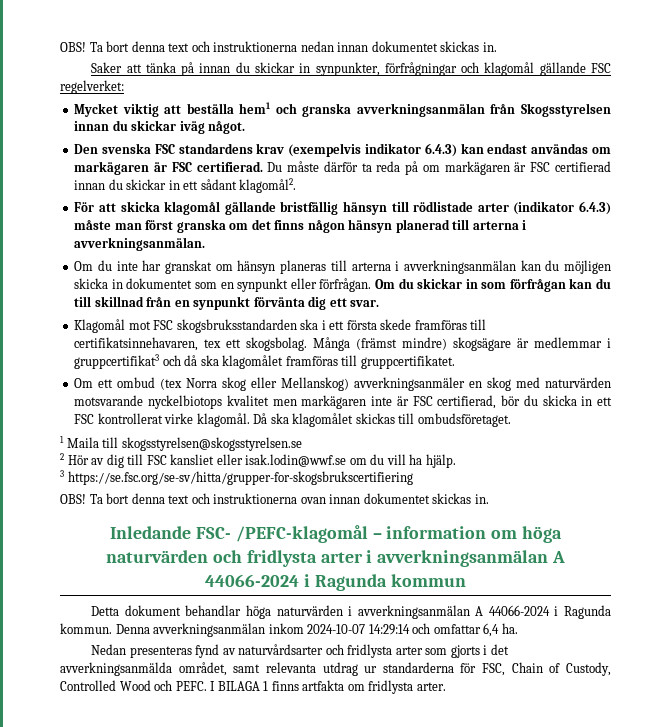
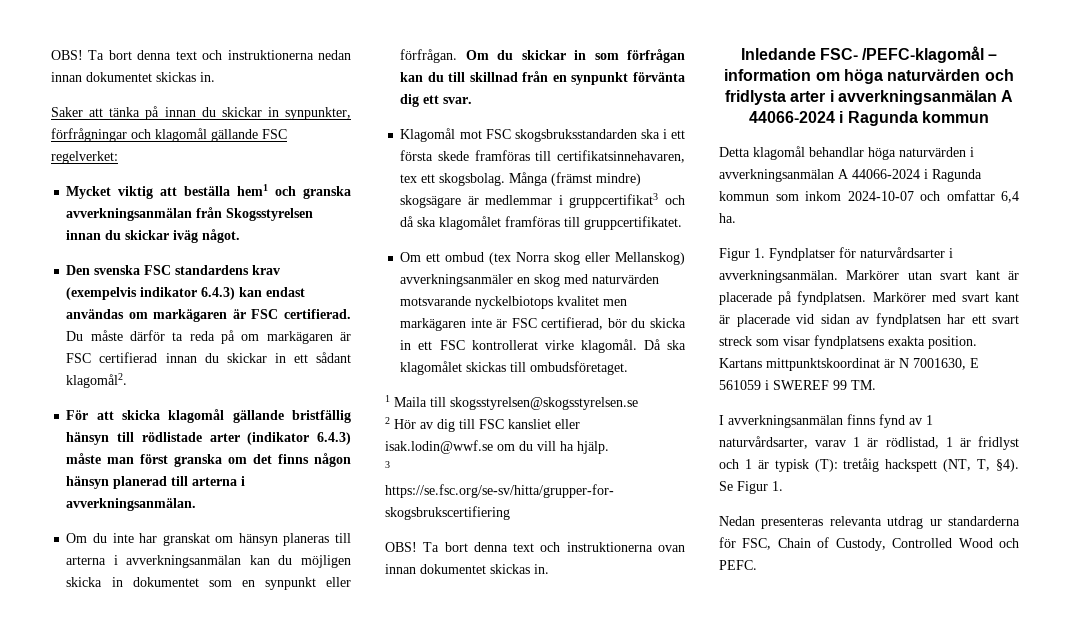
- Detta dokument behandlar höga naturvärden i avverkningsanmälan A 44066-2024 i Ragunda kommun. Denna avverkningsanmälan inkom 2024-10-07 14:29:14 och omfattar 6,4 ha.
+ Detta klagomål behandlar höga naturvärden i avverkningsanmälan A 44066-2024 i Ragunda kommun som inkom 2024-10-07 och omfattar 6,4 ha.
- Nedan presenteras fynd av naturvårdsarter och fridlysta arter som gjorts i det avverkningsanmälda området, samt relevanta utdrag ur standarderna för FSC, Chain of Custody, Controlled Wood och PEFC. I BILAGA 1 finns artfakta om fridlysta arter.
+ Figur 1. Fyndplatser för naturvårdsarter i avverkningsanmälan. Markörer utan svart kant är placerade på fyndplatsen. Markörer med svart kant är placerade vid sidan av fyndplatsen har ett svart streck som visar fyndplatsens exakta position. Kartans mittpunktskoordinat är N 7001630, E 561059 i SWEREF 99 TM.
+ I avverkningsanmälan finns fynd av 1 naturvårdsarter, varav 1 är rödlistad, 1 är fridlyst och 1 är typisk (T): tretåig hackspett (NT, T, §4). Se Figur 1.
+ Nedan presenteras relevanta utdrag ur standarderna för FSC, Chain of Custody, Controlled Wood och PEFC.

